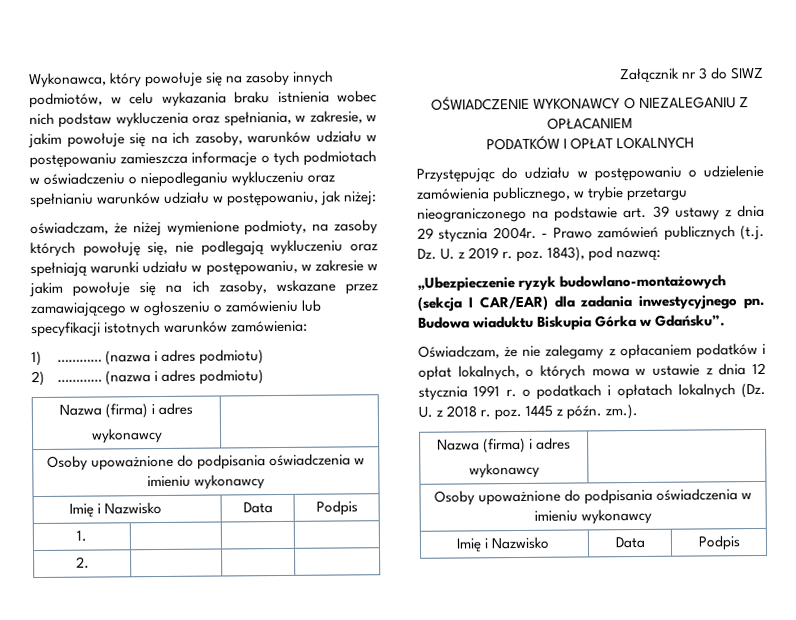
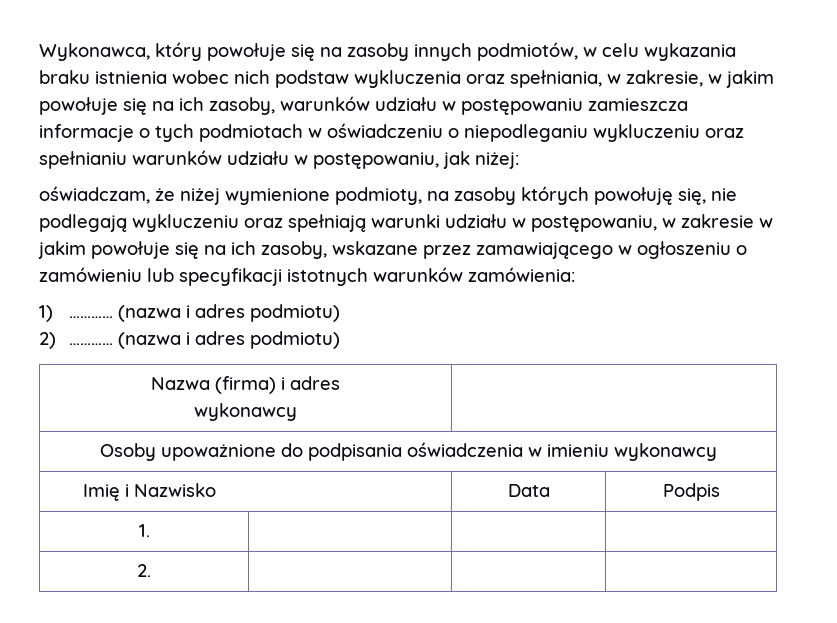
- Załącznik nr 3 do SIWZ
- OŚWIADCZENIE WYKONAWCY O NIEZALEGANIU Z OPŁACANIEM
- PODATKÓW I OPŁAT LOKALNYCH
- Przystępując do udziału w postępowaniu o udzielenie zamówienia publicznego, w trybie przetargu nieograniczonego na podstawie art. 39 ustawy z dnia 29 stycznia 2004r. - Prawo zamówień publicznych (t.j. Dz. U. z 2019 r. poz. 1843), pod nazwą:
- „Ubezpieczenie ryzyk budowlano-montażowych (sekcja I CAR/EAR) dla zadania inwestycyjnego pn. Budowa wiaduktu Biskupia Górka w Gdańsku”.
- Oświadczam, że nie zalegamy z opłacaniem podatków i opłat lokalnych, o których mowa w ustawie z dnia 12 stycznia 1991 r. o podatkach i opłatach lokalnych (Dz. U. z 2018 r. poz. 1445 z późn. zm.).
- Nazwa (firma) i adres
- wykonawcy |
- Osoby upoważnione do podpisania oświadczenia w imieniu wykonawcy
- Imię i Nazwisko | Data | Podpis

